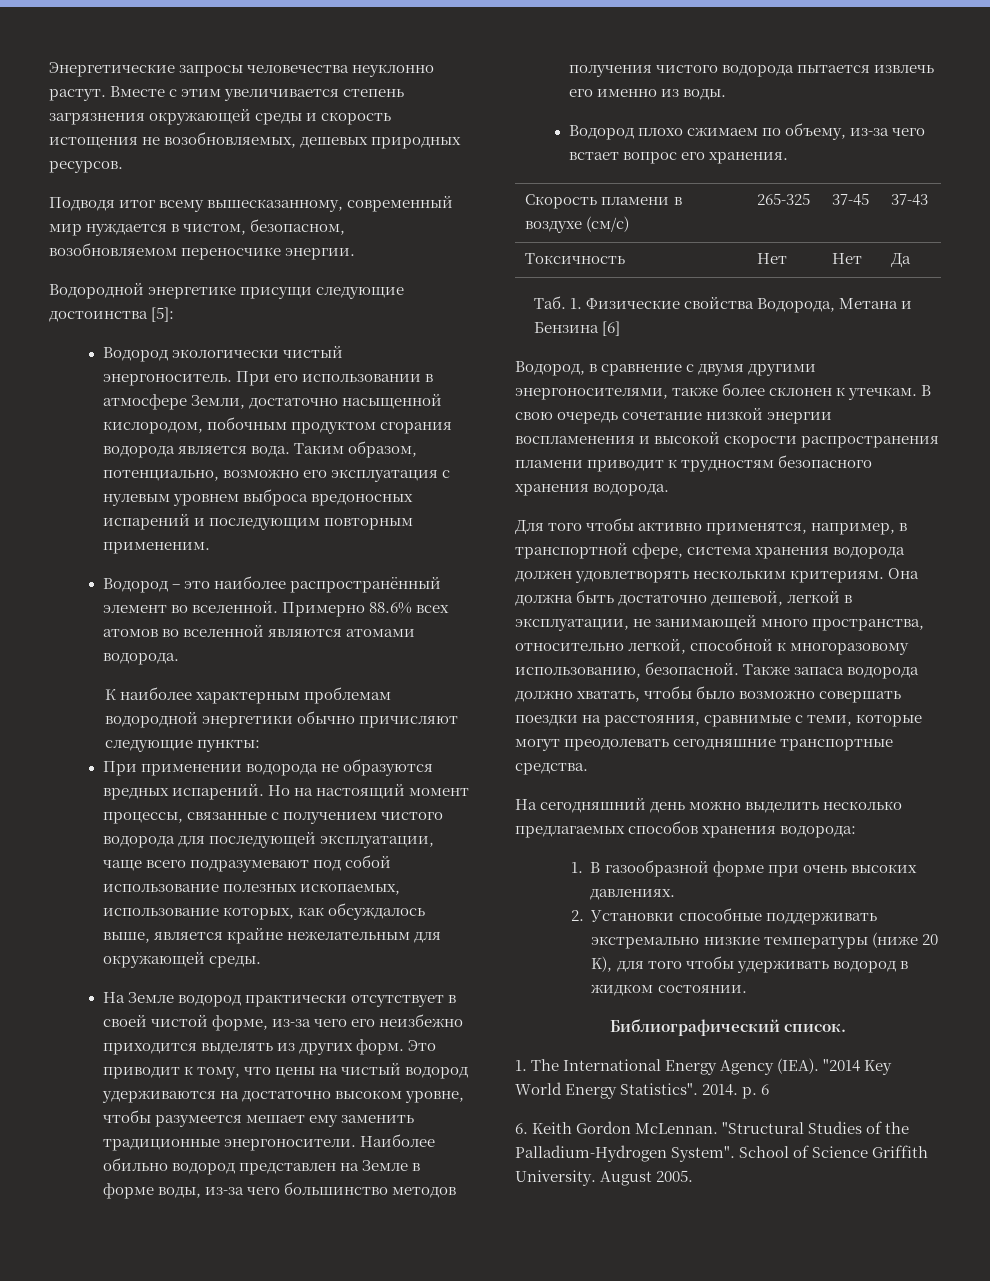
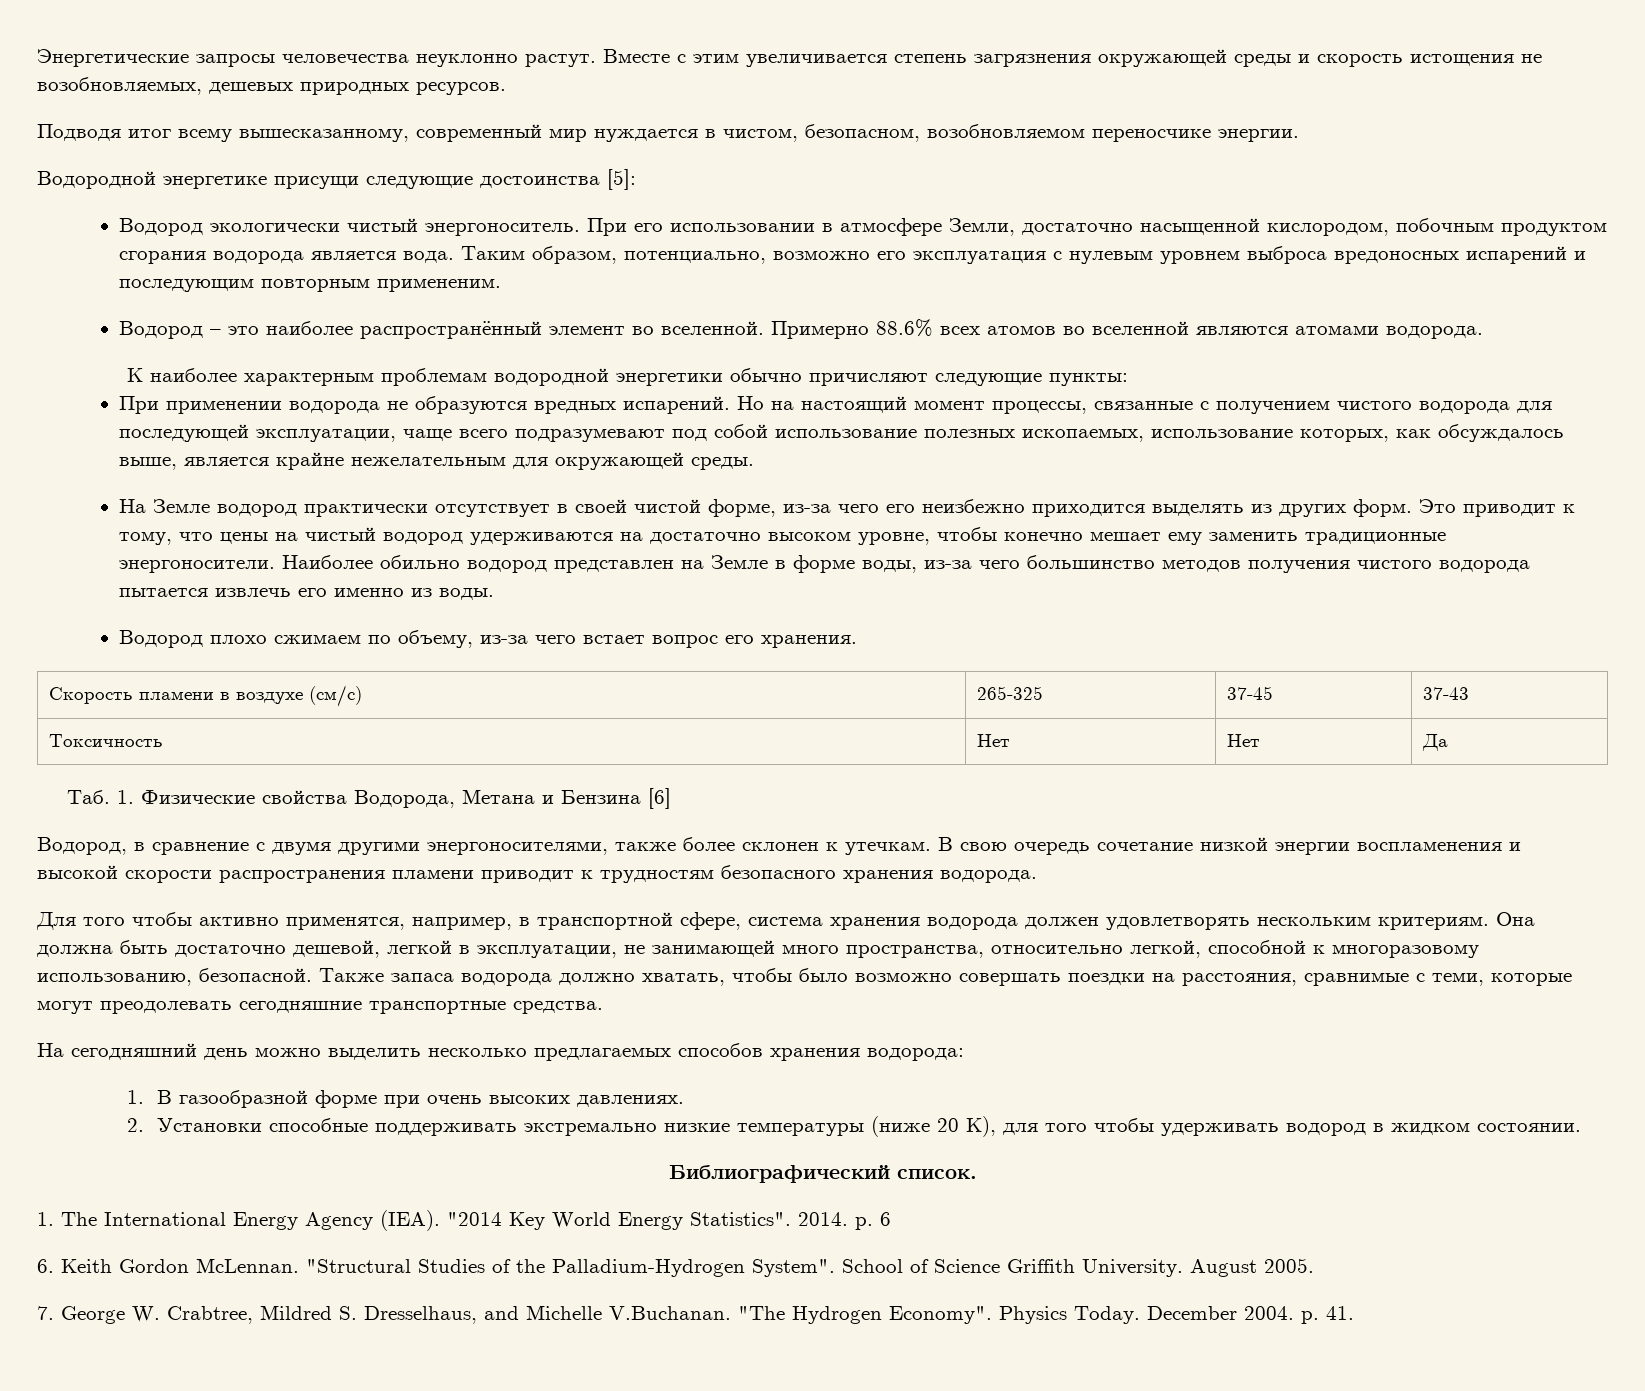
- Это приводит к тому, что цены на чистый водород удерживаются на достаточно высоком уровне, чтобы разумеется мешает ему заменить традиционные энергоносители.
+ Это приводит к тому, что цены на чистый водород удерживаются на достаточно высоком уровне, чтобы конечно мешает ему заменить традиционные энергоносители.
+ 7. George W. Crabtree, Mildred S. Dresselhaus, and Michelle V.Buchanan. "The Hydrogen Economy". Physics Today. December 2004. p. 41.

